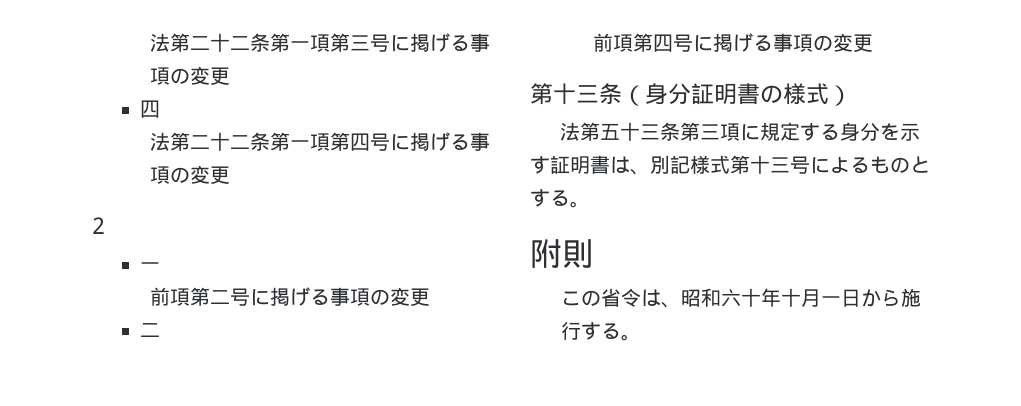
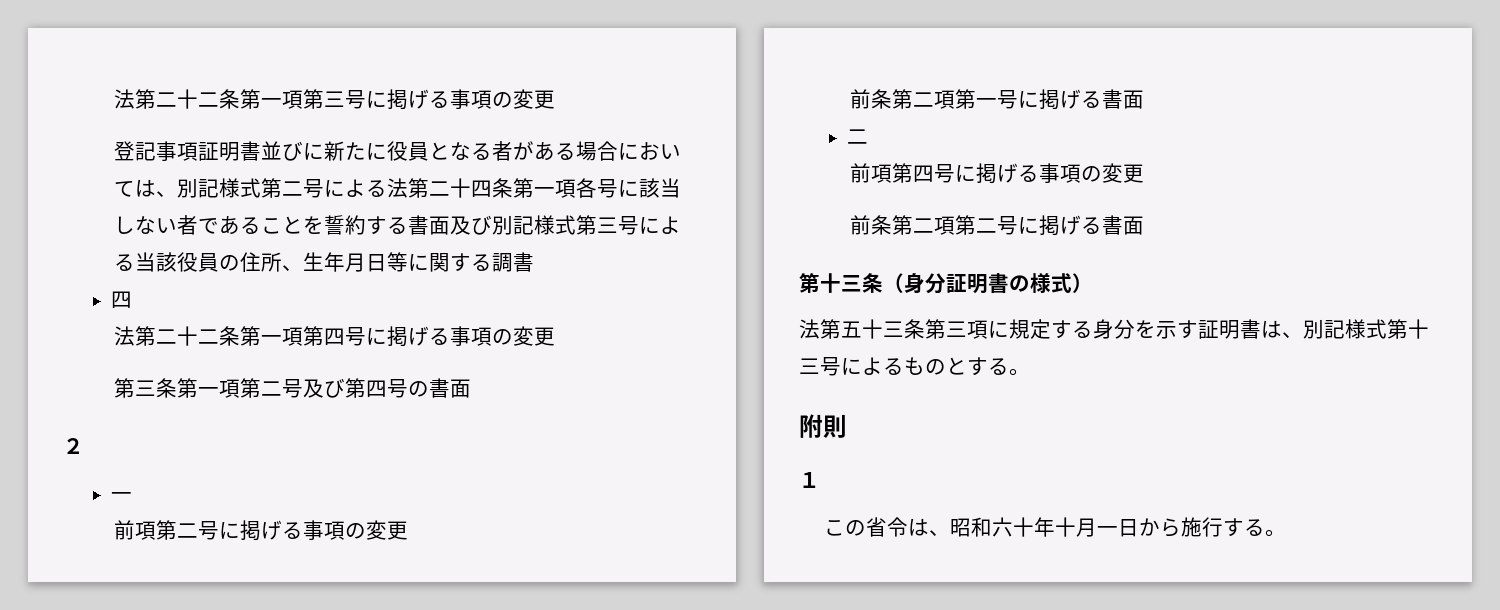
+ 登記事項証明書並びに新たに役員となる者がある場合においては、別記様式第二号による法第二十四条第一項各号に該当しない者であることを誓約する書面及び別記様式第三号による当該役員の住所、生年月日等に関する調書
+ 第三条第一項第二号及び第四号の書面
+ 前条第二項第一号に掲げる書面
+ 前条第二項第二号に掲げる書面
+ １

